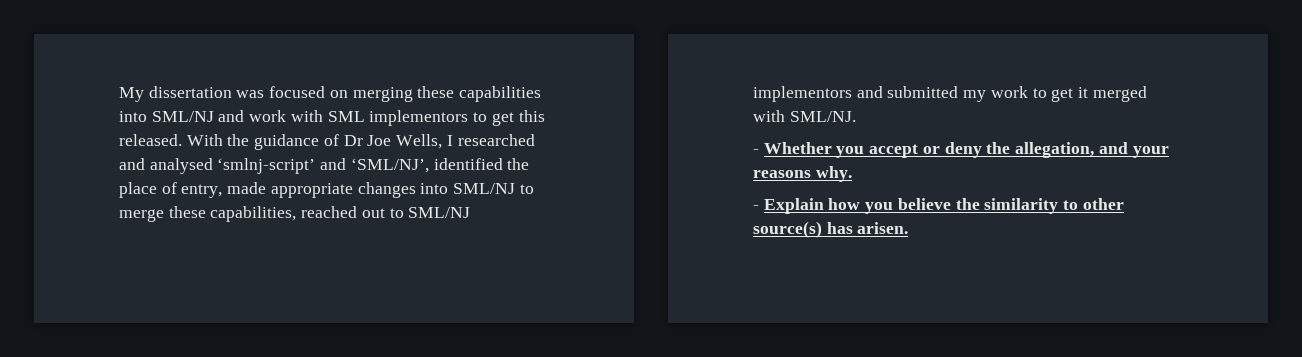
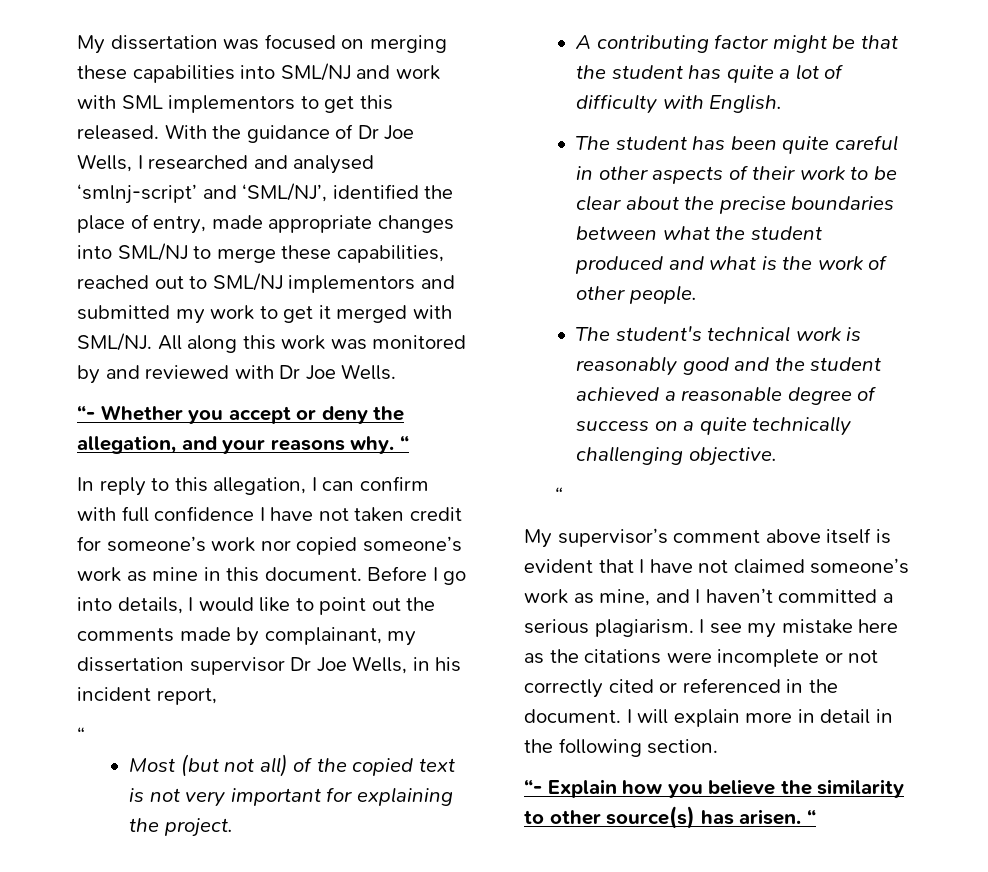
- With the guidance of Dr Joe Wells, I researched and analysed ‘smlnj-script’ and ‘SML/NJ’, identified the place of entry, made appropriate changes into SML/NJ to merge these capabilities, reached out to SML/NJ implementors and submitted my work to get it merged with SML/NJ.
- - Whether you accept or deny the allegation, and your reasons why.
- - Explain how you believe the similarity to other source(s) has arisen.
+ With the guidance of Dr Joe Wells, I researched and analysed ‘smlnj-script’ and ‘SML/NJ’, identified the place of entry, made appropriate changes into SML/NJ to merge these capabilities, reached out to SML/NJ implementors and submitted my work to get it merged with SML/NJ. All along this work was monitored by and reviewed with Dr Joe Wells.
+ “- Whether you accept or deny the allegation, and your reasons why. “
+ In reply to this allegation, I can confirm with full confidence I have not taken credit for someone’s work nor copied someone’s work as mine in this document. Before I go into details, I would like to point out the comments made by complainant, my dissertation supervisor Dr Joe Wells, in his incident report,
+ “
+ Most (but not all) of the copied text is not very important for explaining the project.
+ A contributing factor might be that the student has quite a lot of difficulty with English.
+ The student has been quite careful in other aspects of their work to be clear about the precise boundaries between what the student produced and what is the work of other people.
+ The student's technical work is reasonably good and the student achieved a reasonable degree of success on a quite technically challenging objective.
+ “
+ My supervisor’s comment above itself is evident that I have not claimed someone’s work as mine, and I haven’t committed a serious plagiarism. I see my mistake here as the citations were incomplete or not correctly cited or referenced in the document. I will explain more in detail in the following section.
+ “- Explain how you believe the similarity to other source(s) has arisen. “

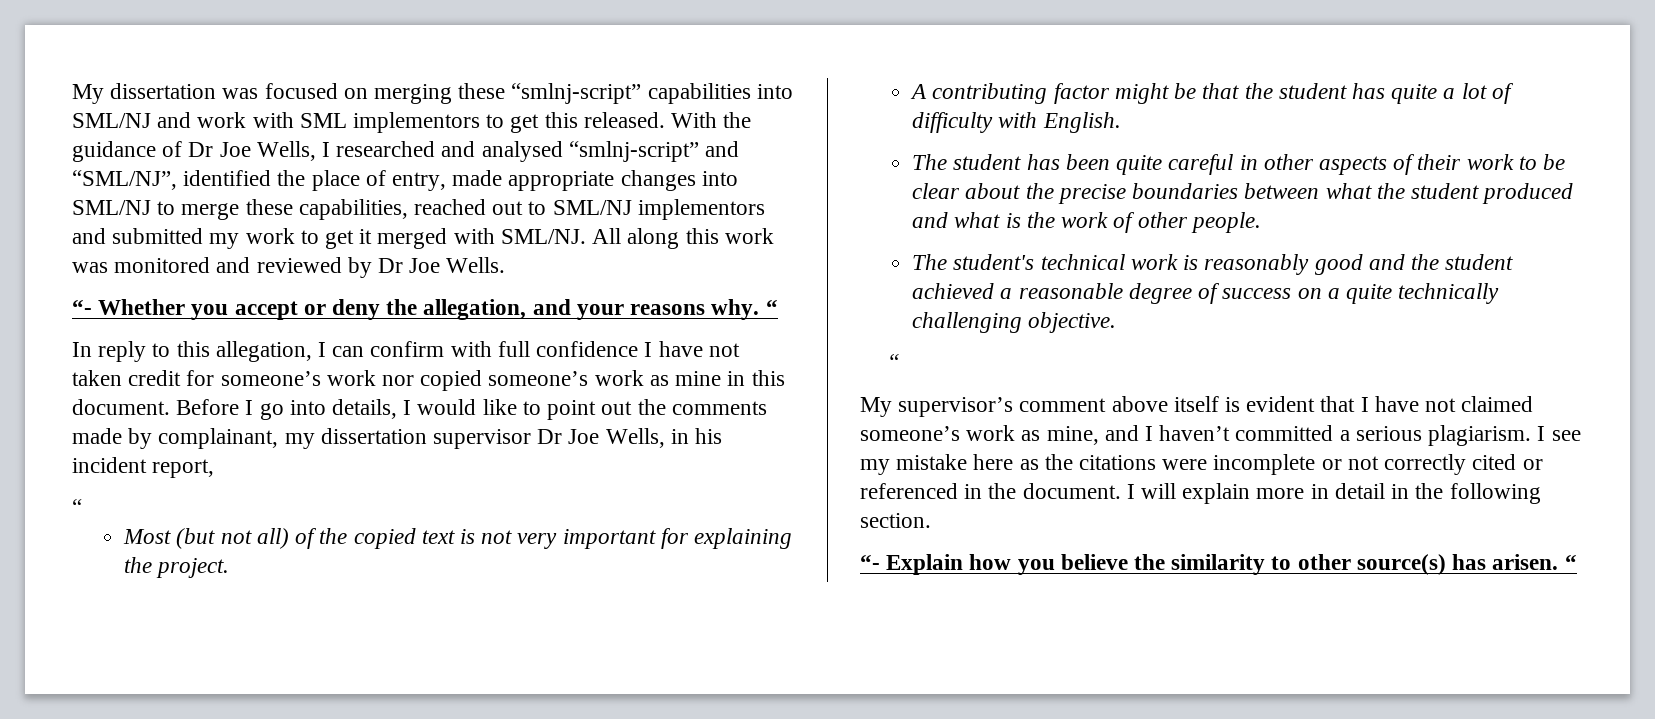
- My dissertation was focused on merging these capabilities into SML/NJ and work with SML implementors to get this released.
+ My dissertation was focused on merging these “smlnj-script” capabilities into SML/NJ and work with SML implementors to get this released.
- With the guidance of Dr Joe Wells, I researched and analysed ‘smlnj-script’ and ‘SML/NJ’, identified the place of entry, made appropriate changes into SML/NJ to merge these capabilities, reached out to SML/NJ implementors and submitted my work to get it merged with SML/NJ.
+ With the guidance of Dr Joe Wells, I researched and analysed “smlnj-script” and “SML/NJ”, identified the place of entry, made appropriate changes into SML/NJ to merge these capabilities, reached out to SML/NJ implementors and submitted my work to get it merged with SML/NJ.
- All along this work was monitored by and reviewed with Dr Joe Wells.
+ All along this work was monitored and reviewed by Dr Joe Wells.

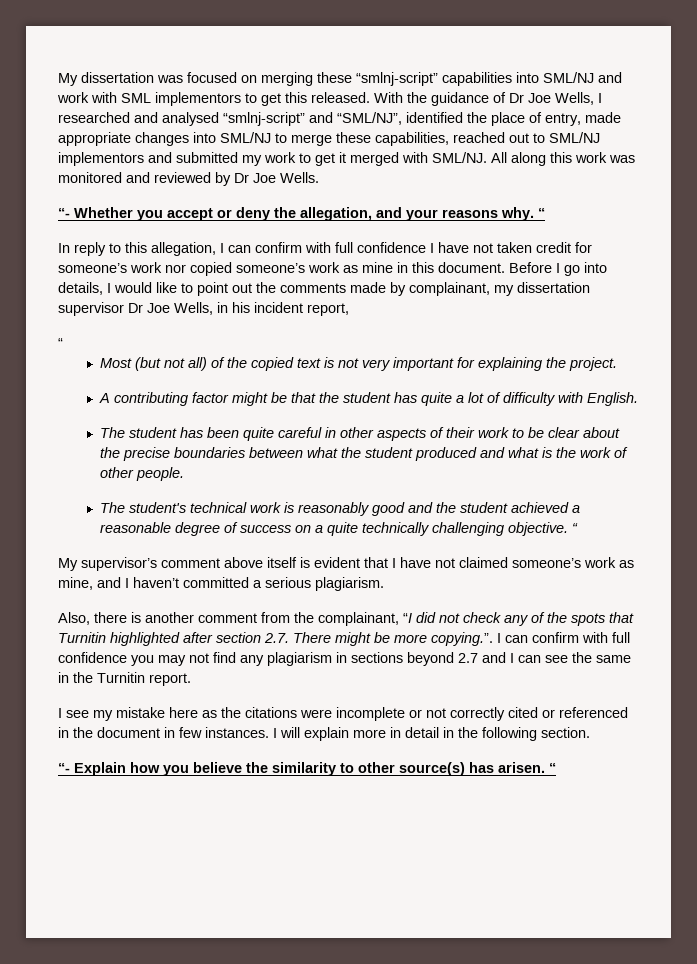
- The student's technical work is reasonably good and the student achieved a reasonable degree of success on a quite technically challenging objective.
- “
+ The student's technical work is reasonably good and the student achieved a reasonable degree of success on a quite technically challenging objective. “
- My supervisor’s comment above itself is evident that I have not claimed someone’s work as mine, and I haven’t committed a serious plagiarism. I see my mistake here as the citations were incomplete or not correctly cited or referenced in the document.
+ My supervisor’s comment above itself is evident that I have not claimed someone’s work as mine, and I haven’t committed a serious plagiarism.
+ Also, there is another comment from the complainant, “I did not check any of the spots that Turnitin highlighted after section 2.7. There might be more copying.”. I can confirm with full confidence you may not find any plagiarism in sections beyond 2.7 and I can see the same in the Turnitin report.
+ I see my mistake here as the citations were incomplete or not correctly cited or referenced in the document in few instances.

